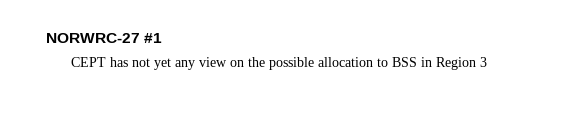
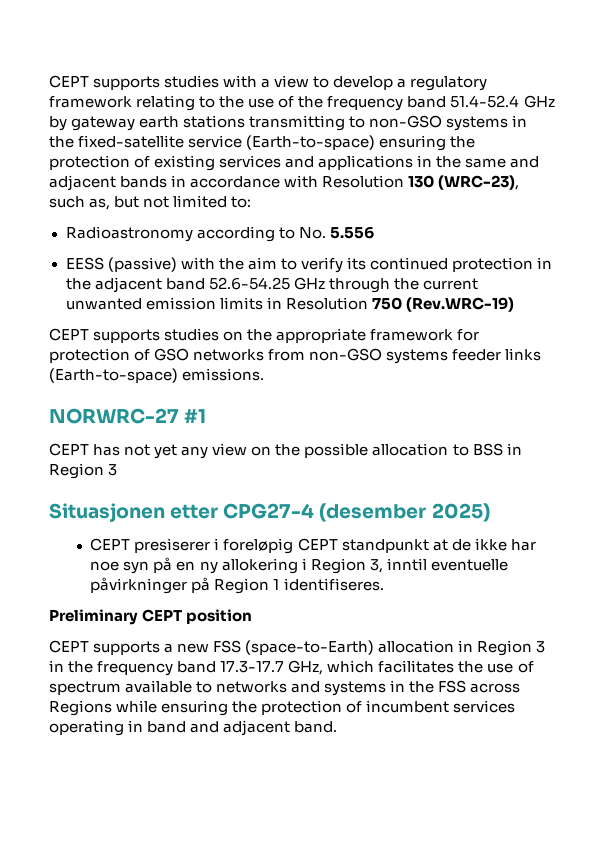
+ CEPT supports studies with a view to develop a regulatory framework relating to the use of the frequency band 51.4-52.4 GHz by gateway earth stations transmitting to non-GSO systems in the fixed-satellite service (Earth-to-space) ensuring the protection of existing services and applications in the same and adjacent bands in accordance with Resolution 130 (WRC-23), such as, but not limited to:
+ Radioastronomy according to No. 5.556
+ EESS (passive) with the aim to verify its continued protection in the adjacent band 52.6-54.25 GHz through the current unwanted emission limits in Resolution 750 (Rev.WRC-19)
+ CEPT supports studies on the appropriate framework for protection of GSO networks from non-GSO systems feeder links (Earth-to-space) emissions.
+ Situasjonen etter CPG27-4 (desember 2025)
+ CEPT presiserer i foreløpig CEPT standpunkt at de ikke har noe syn på en ny allokering i Region 3, inntil eventuelle påvirkninger på Region 1 identifiseres.
+ Preliminary CEPT position
+ CEPT supports a new FSS (space-to-Earth) allocation in Region 3 in the frequency band 17.3-17.7 GHz, which facilitates the use of spectrum available to networks and systems in the FSS across Regions while ensuring the protection of incumbent services operating in band and adjacent band.

